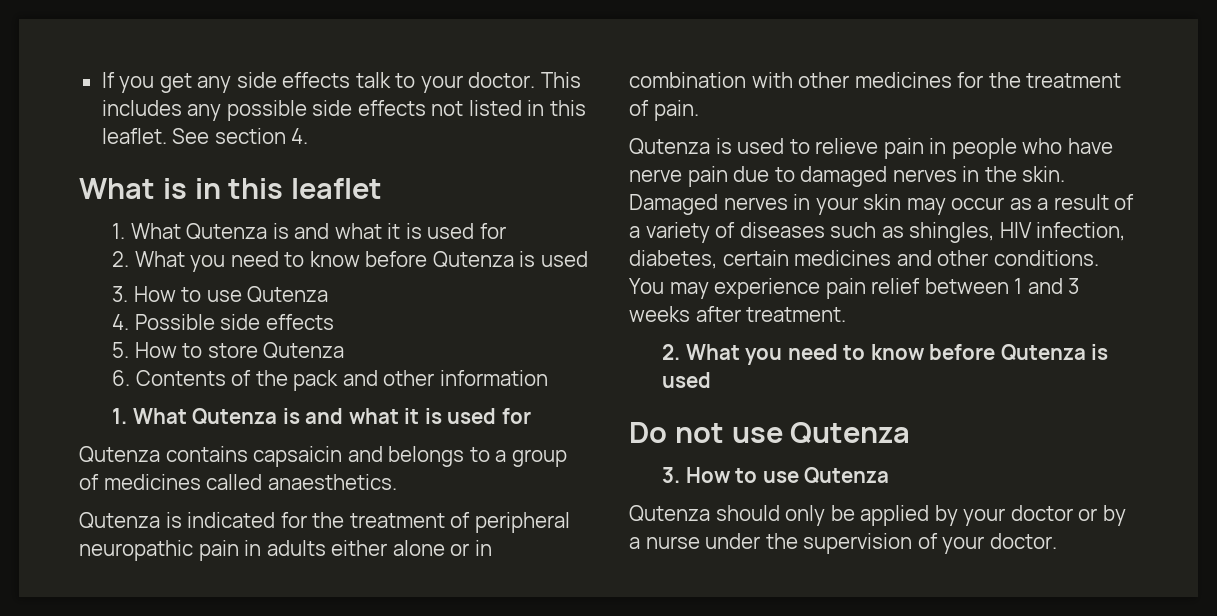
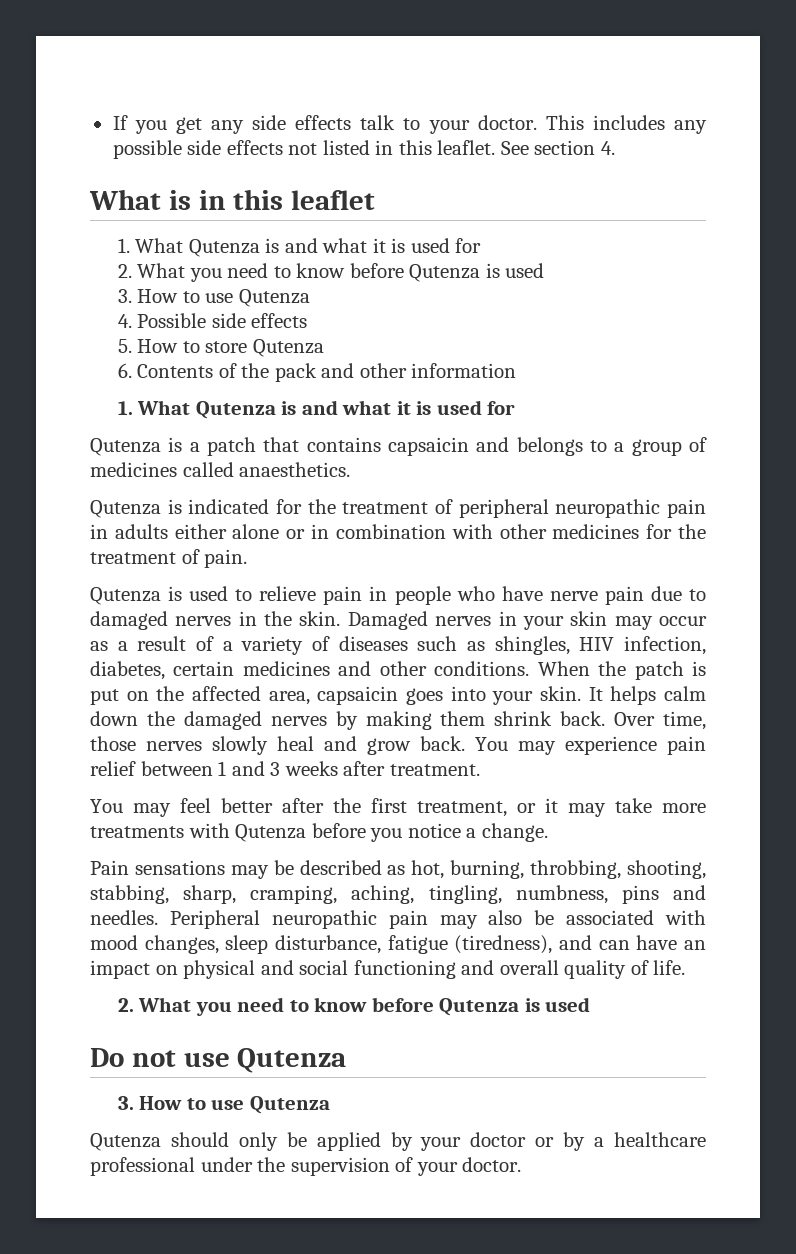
- Qutenza contains capsaicin and belongs to a group of medicines called anaesthetics.
+ Qutenza is a patch that contains capsaicin and belongs to a group of medicines called anaesthetics.
+ When the patch is put on the affected area, capsaicin goes into your skin. It helps calm down the damaged nerves by making them shrink back. Over time, those nerves slowly heal and grow back.
+ You may feel better after the first treatment, or it may take more treatments with Qutenza before you notice a change.
+ Pain sensations may be described as hot, burning, throbbing, shooting, stabbing, sharp, cramping, aching, tingling, numbness, pins and needles. Peripheral neuropathic pain may also be associated with mood changes, sleep disturbance, fatigue (tiredness), and can have an impact on physical and social functioning and overall quality of life.
- Qutenza should only be applied by your doctor or by a nurse under the supervision of your doctor.
+ Qutenza should only be applied by your doctor or by a healthcare professional under the supervision of your doctor.

